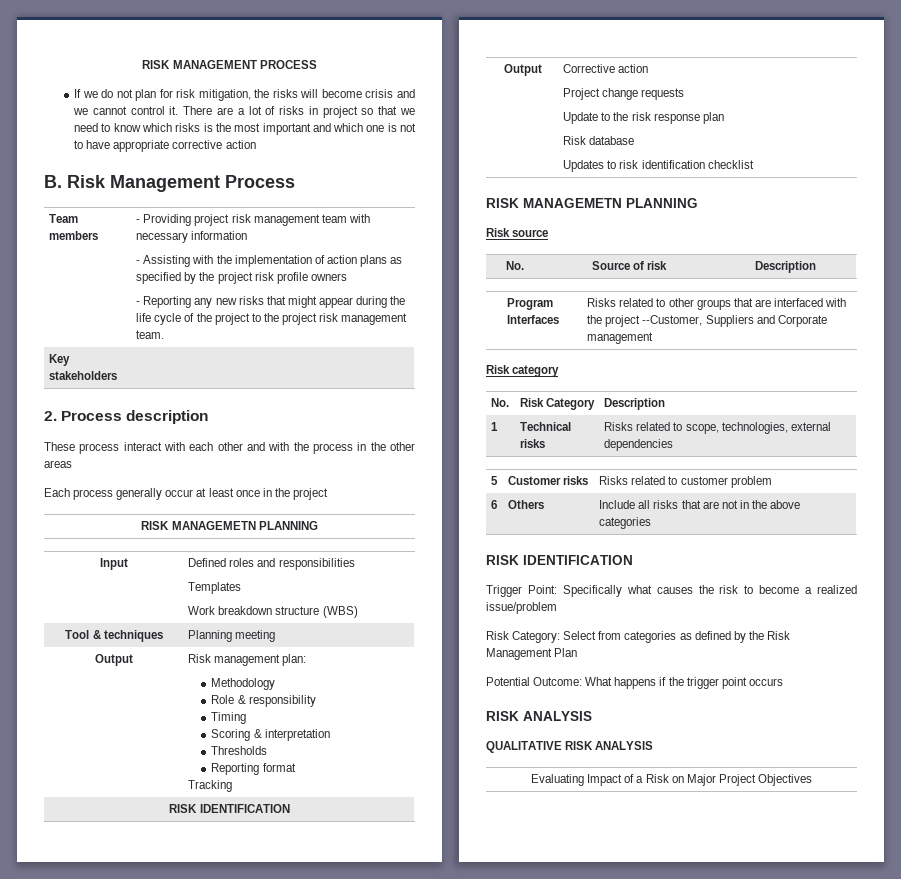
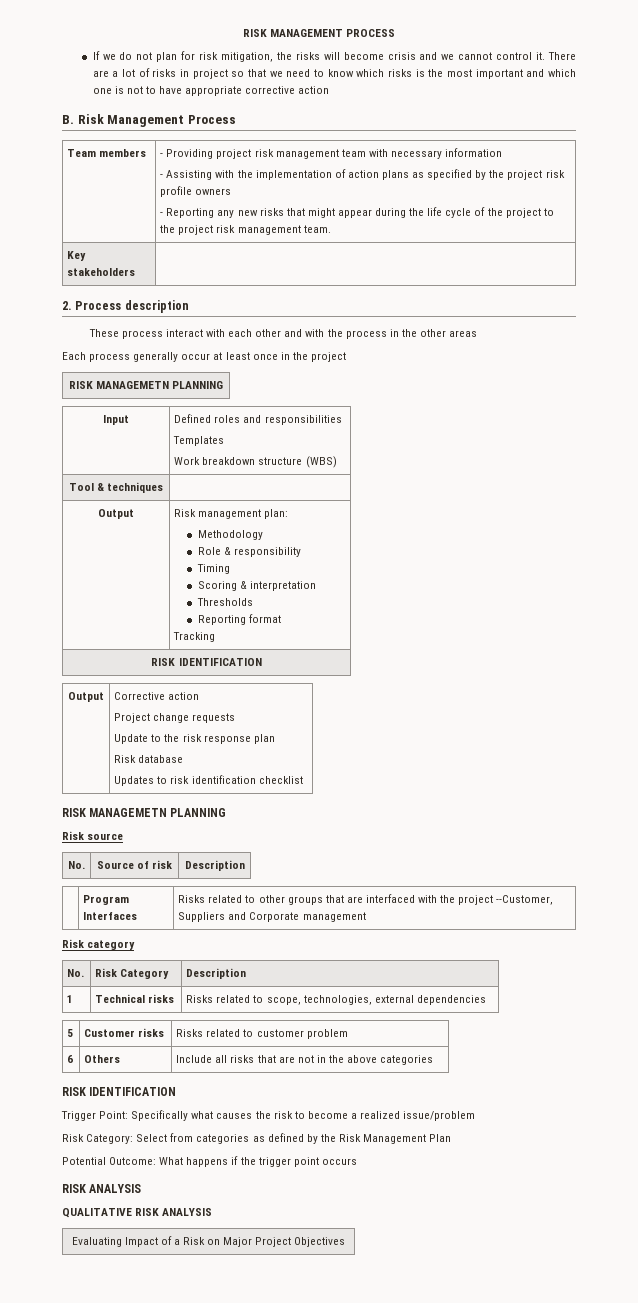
- Tool & techniques | Planning meeting
+ Tool & techniques |

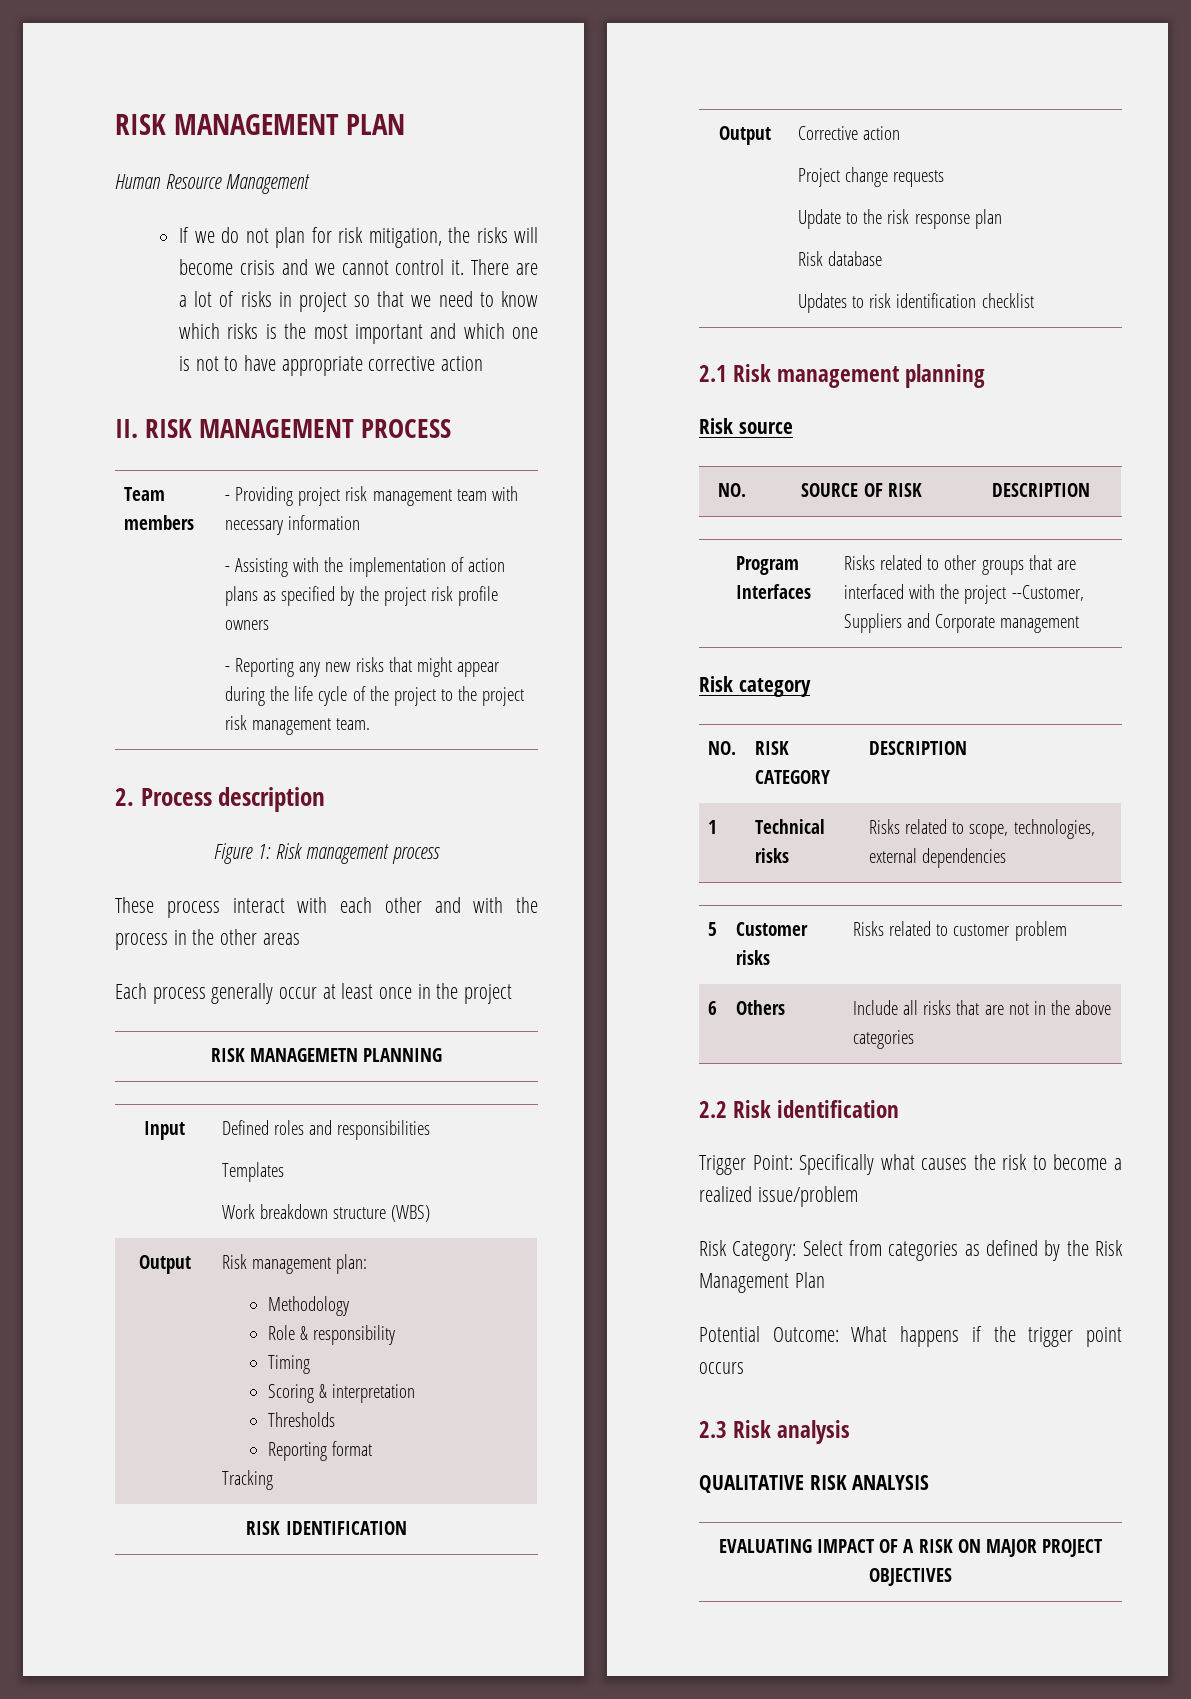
- RISK MANAGEMENT PROCESS
+ RISK MANAGEMENT PLAN
+ Human Resource Management
- B. Risk Management Process
+ II. RISK MANAGEMENT PROCESS
- Key stakeholders |
+ Figure 1: Risk management process
- Tool & techniques |
  Output | Corrective action
  Project change requests
  Update to the risk response plan
  Risk database
  Updates to risk identification checklist
- RISK MANAGEMETN PLANNING
+ 2.1 Risk management planning
  Risk source
- No. | Source of risk | Description
+ NO. | SOURCE OF RISK | DESCRIPTION
- No. | Risk Category | Description
+ NO. | RISK CATEGORY | DESCRIPTION
  6 | Others | Include all risks that are not in the above categories
- RISK IDENTIFICATION
+ 2.2 Risk identification
  Potential Outcome: What happens if the trigger point occurs
- RISK ANALYSIS
+ 2.3 Risk analysis
- Evaluating Impact of a Risk on Major Project Objectives
+ EVALUATING IMPACT OF A RISK ON MAJOR PROJECT OBJECTIVES

